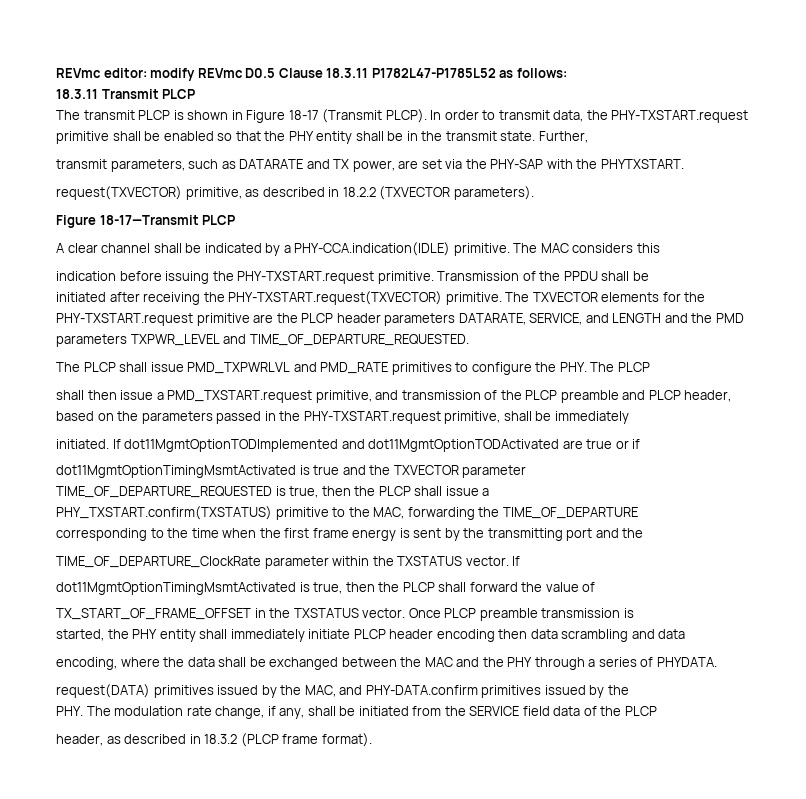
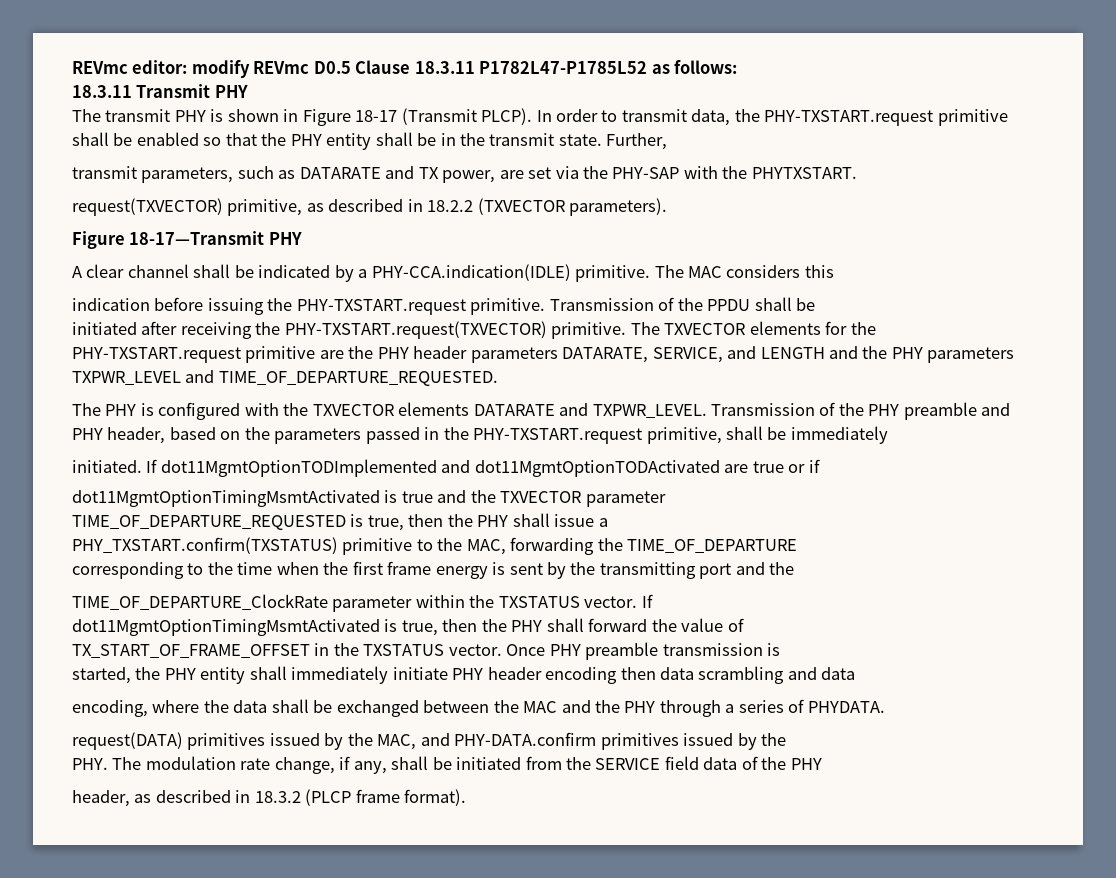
- 18.3.11 Transmit PLCP
+ 18.3.11 Transmit PHY
- The transmit PLCP is shown in Figure 18-17 (Transmit PLCP).
+ The transmit PHY is shown in Figure 18-17 (Transmit PLCP).
- Figure 18-17—Transmit PLCP
+ Figure 18-17—Transmit PHY
- The TXVECTOR elements for the PHY-TXSTART.request primitive are the PLCP header parameters DATARATE, SERVICE, and LENGTH and the PMD parameters TXPWR_LEVEL and TIME_OF_DEPARTURE_REQUESTED.
+ The TXVECTOR elements for the PHY-TXSTART.request primitive are the PHY header parameters DATARATE, SERVICE, and LENGTH and the PHY parameters TXPWR_LEVEL and TIME_OF_DEPARTURE_REQUESTED.
- The PLCP shall issue PMD_TXPWRLVL and PMD_RATE primitives to configure the PHY. The PLCP
- shall then issue a PMD_TXSTART.request primitive, and transmission of the PLCP preamble and PLCP header, based on the parameters passed in the PHY-TXSTART.request primitive, shall be immediately
+ The PHY is configured with the TXVECTOR elements DATARATE and TXPWR_LEVEL. Transmission of the PHY preamble and PHY header, based on the parameters passed in the PHY-TXSTART.request primitive, shall be immediately
- TIME_OF_DEPARTURE_REQUESTED is true, then the PLCP shall issue a
+ TIME_OF_DEPARTURE_REQUESTED is true, then the PHY shall issue a
- dot11MgmtOptionTimingMsmtActivated is true, then the PLCP shall forward the value of
+ dot11MgmtOptionTimingMsmtActivated is true, then the PHY shall forward the value of
- Once PLCP preamble transmission is
+ Once PHY preamble transmission is
- started, the PHY entity shall immediately initiate PLCP header encoding then data scrambling and data
+ started, the PHY entity shall immediately initiate PHY header encoding then data scrambling and data
- PHY. The modulation rate change, if any, shall be initiated from the SERVICE field data of the PLCP
+ PHY. The modulation rate change, if any, shall be initiated from the SERVICE field data of the PHY

